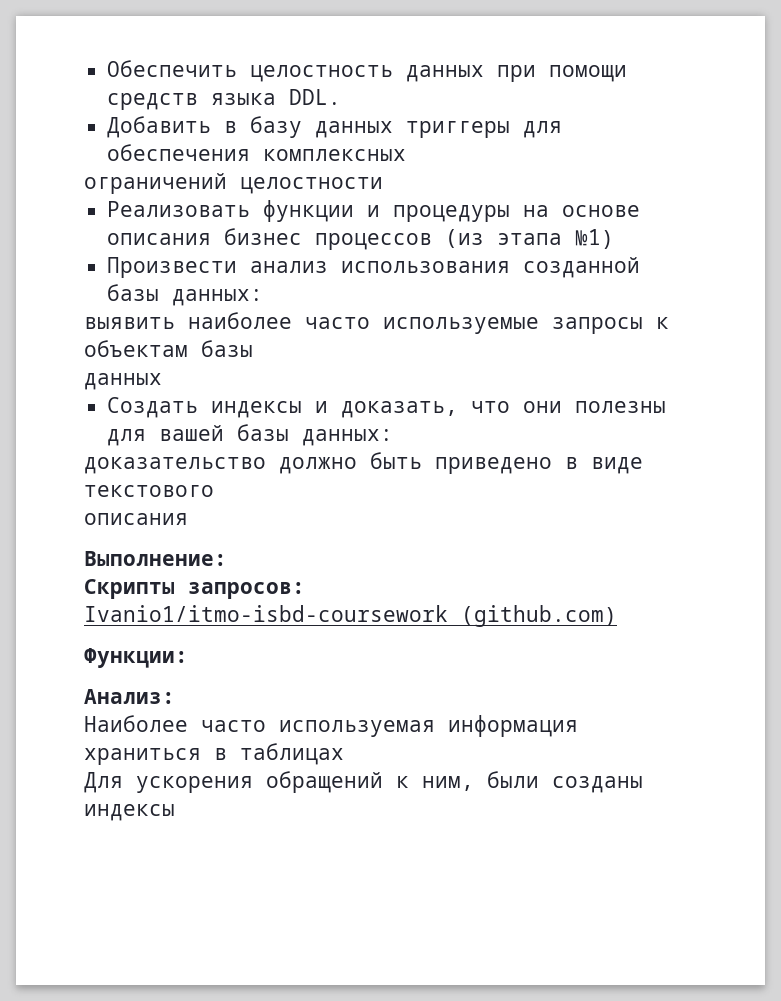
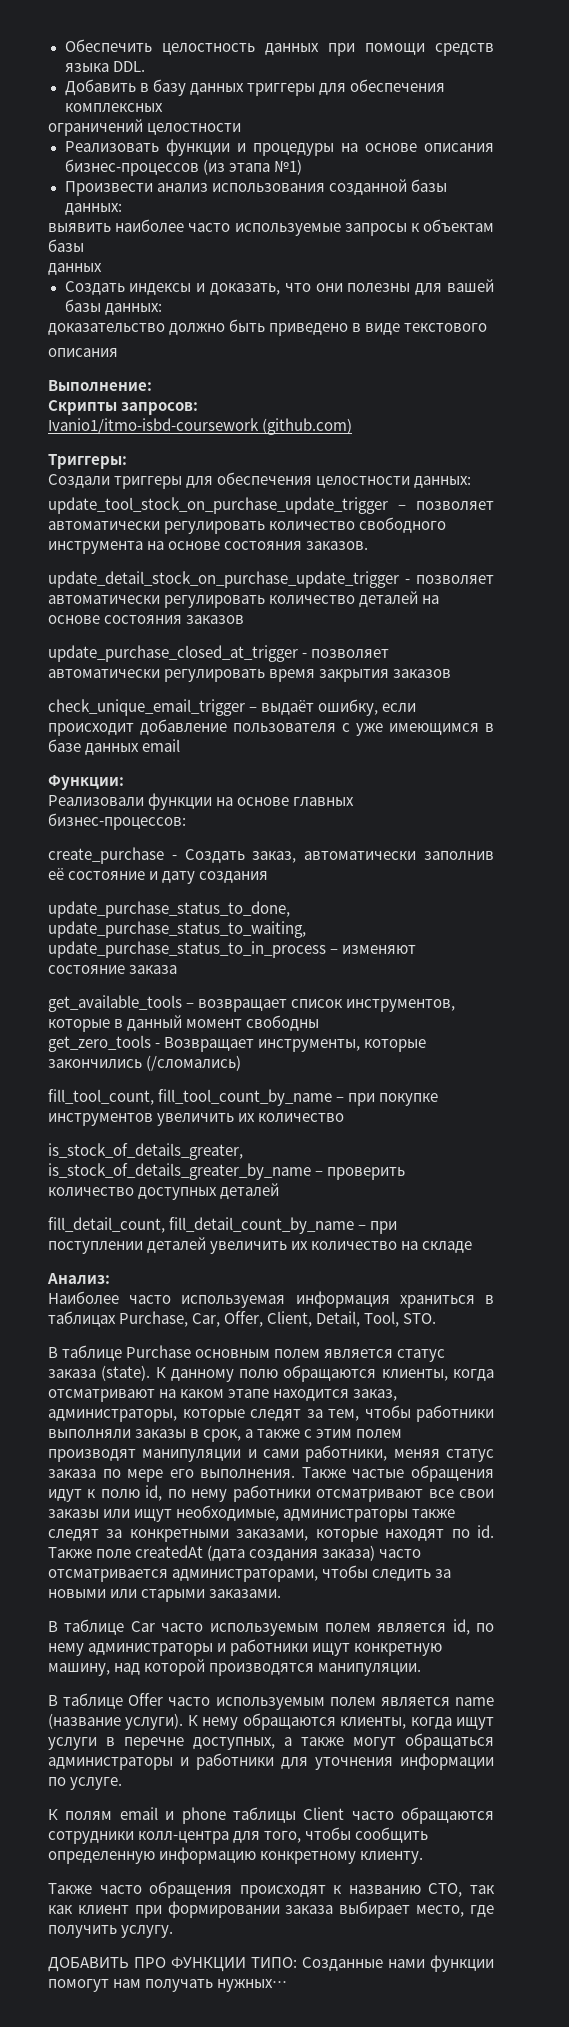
- Реализовать функции и процедуры на основе описания бизнес процессов (из этапа №1)
+ Реализовать функции и процедуры на основе описания бизнес-процессов (из этапа №1)
+ Триггеры:
+ Создали триггеры для обеспечения целостности данных:
+ update_tool_stock_on_purchase_update_trigger – позволяет автоматически регулировать количество свободного инструмента на основе состояния заказов.
+ update_detail_stock_on_purchase_update_trigger - позволяет автоматически регулировать количество деталей на основе состояния заказов
+ update_purchase_closed_at_trigger - позволяет автоматически регулировать время закрытия заказов
+ check_unique_email_trigger – выдаёт ошибку, если происходит добавление пользователя с уже имеющимся в базе данных email
  Функции:
+ Реализовали функции на основе главных бизнес-процессов:
+ create_purchase - Создать заказ, автоматически заполнив её состояние и дату создания
+ update_purchase_status_to_done, update_purchase_status_to_waiting, update_purchase_status_to_in_process – изменяют состояние заказа
+ get_available_tools – возвращает список инструментов, которые в данный момент свободны
+ get_zero_tools - Возвращает инструменты, которые закончились (/сломались)
+ fill_tool_count, fill_tool_count_by_name – при покупке инструментов увеличить их количество
+ is_stock_of_details_greater, is_stock_of_details_greater_by_name – проверить количество доступных деталей
+ fill_detail_count, fill_detail_count_by_name – при поступлении деталей увеличить их количество на складе
- Наиболее часто используемая информация храниться в таблицах
- Для ускорения обращений к ним, были созданы индексы
+ Наиболее часто используемая информация храниться в таблицах Purchase, Car, Offer, Client, Detail, Tool, STO.
+ В таблице Purchase основным полем является статус заказа (state). К данному полю обращаются клиенты, когда отсматривают на каком этапе находится заказ, администраторы, которые следят за тем, чтобы работники выполняли заказы в срок, а также с этим полем производят манипуляции и сами работники, меняя статус заказа по мере его выполнения. Также частые обращения идут к полю id, по нему работники отсматривают все свои заказы или ищут необходимые, администраторы также следят за конкретными заказами, которые находят по id. Также поле createdAt (дата создания заказа) часто отсматривается администраторами, чтобы следить за новыми или старыми заказами.
+ В таблице Car часто используемым полем является id, по нему администраторы и работники ищут конкретную машину, над которой производятся манипуляции.
+ В таблице Offer часто используемым полем является name (название услуги). К нему обращаются клиенты, когда ищут услуги в перечне доступных, а также могут обращаться администраторы и работники для уточнения информации по услуге.
+ К полям email и phone таблицы Client часто обращаются сотрудники колл-центра для того, чтобы сообщить определенную информацию конкретному клиенту.
+ Также часто обращения происходят к названию СТО, так как клиент при формировании заказа выбирает место, где получить услугу.
+ ДОБАВИТЬ ПРО ФУНКЦИИ ТИПО: Созданные нами функции помогут нам получать нужных…

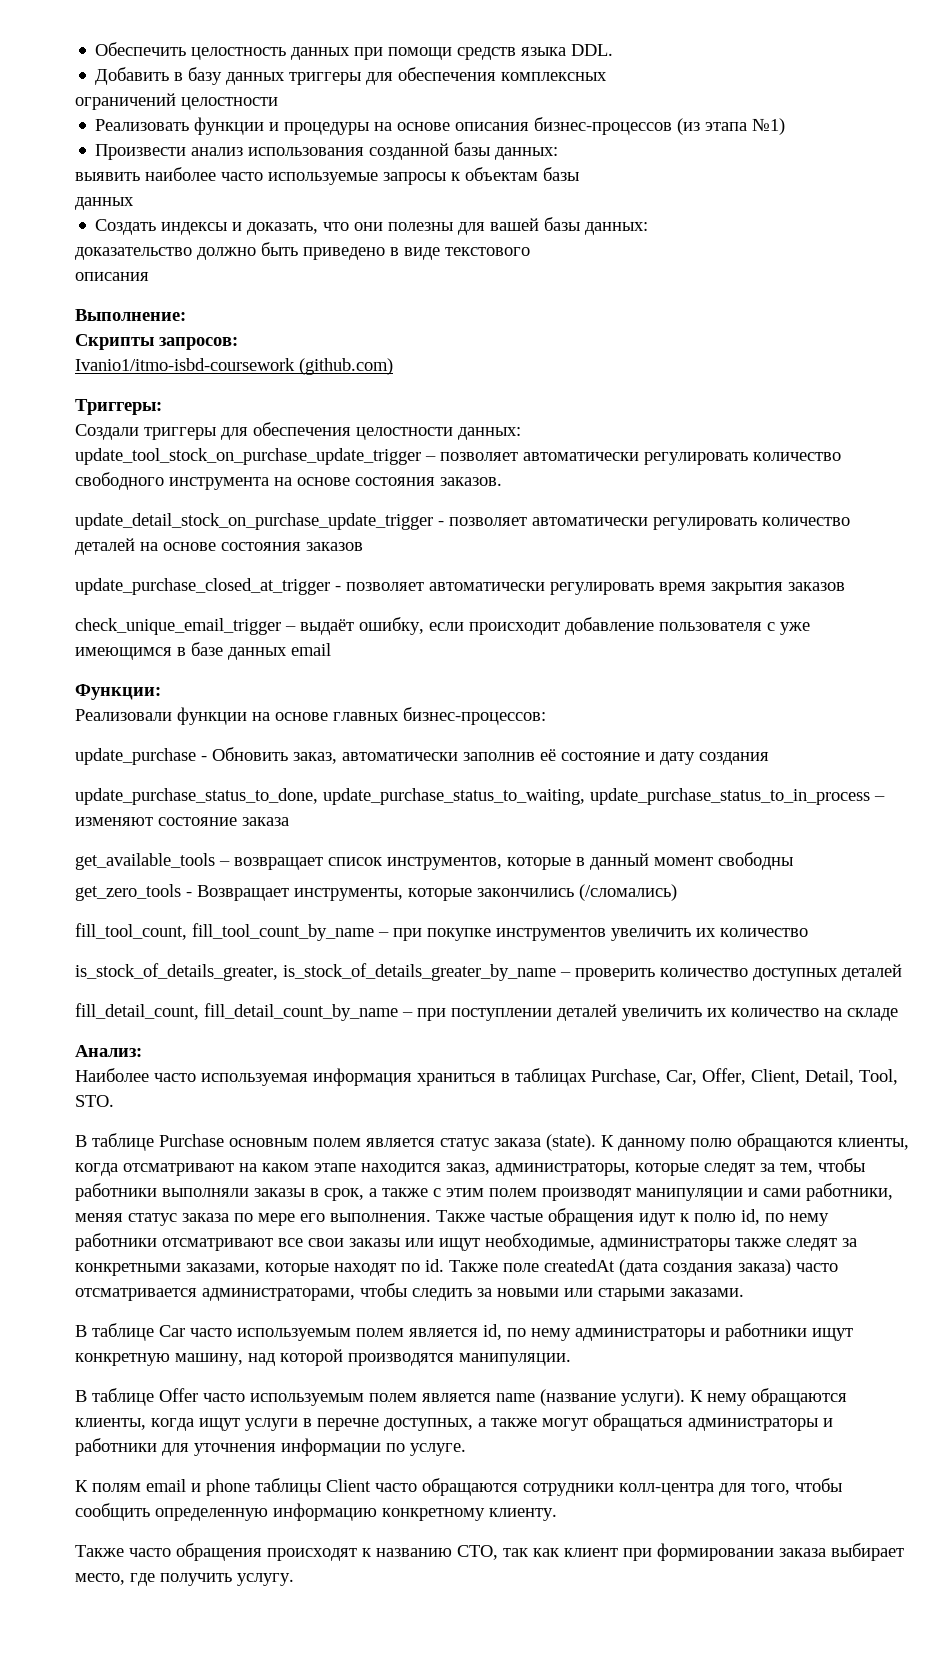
- create_purchase - Создать заказ, автоматически заполнив её состояние и дату создания
+ update_purchase - Обновить заказ, автоматически заполнив её состояние и дату создания
- ДОБАВИТЬ ПРО ФУНКЦИИ ТИПО: Созданные нами функции помогут нам получать нужных…

